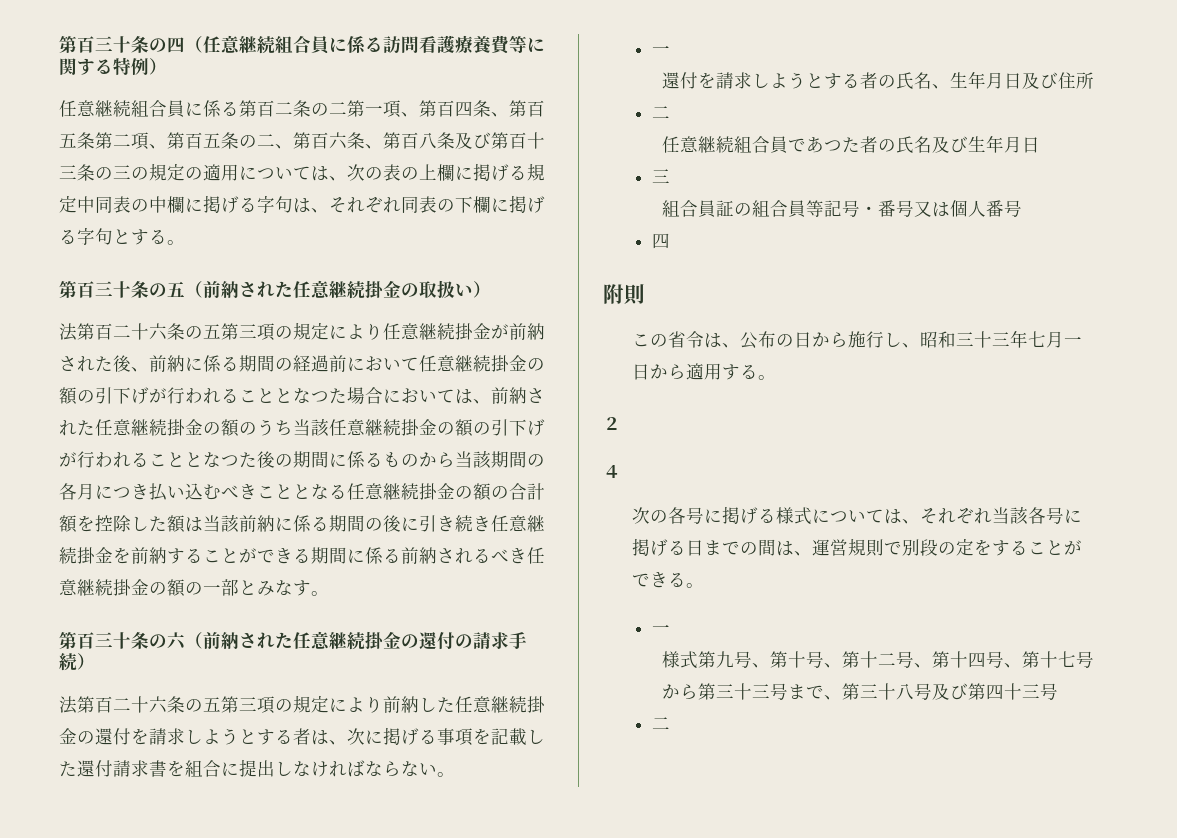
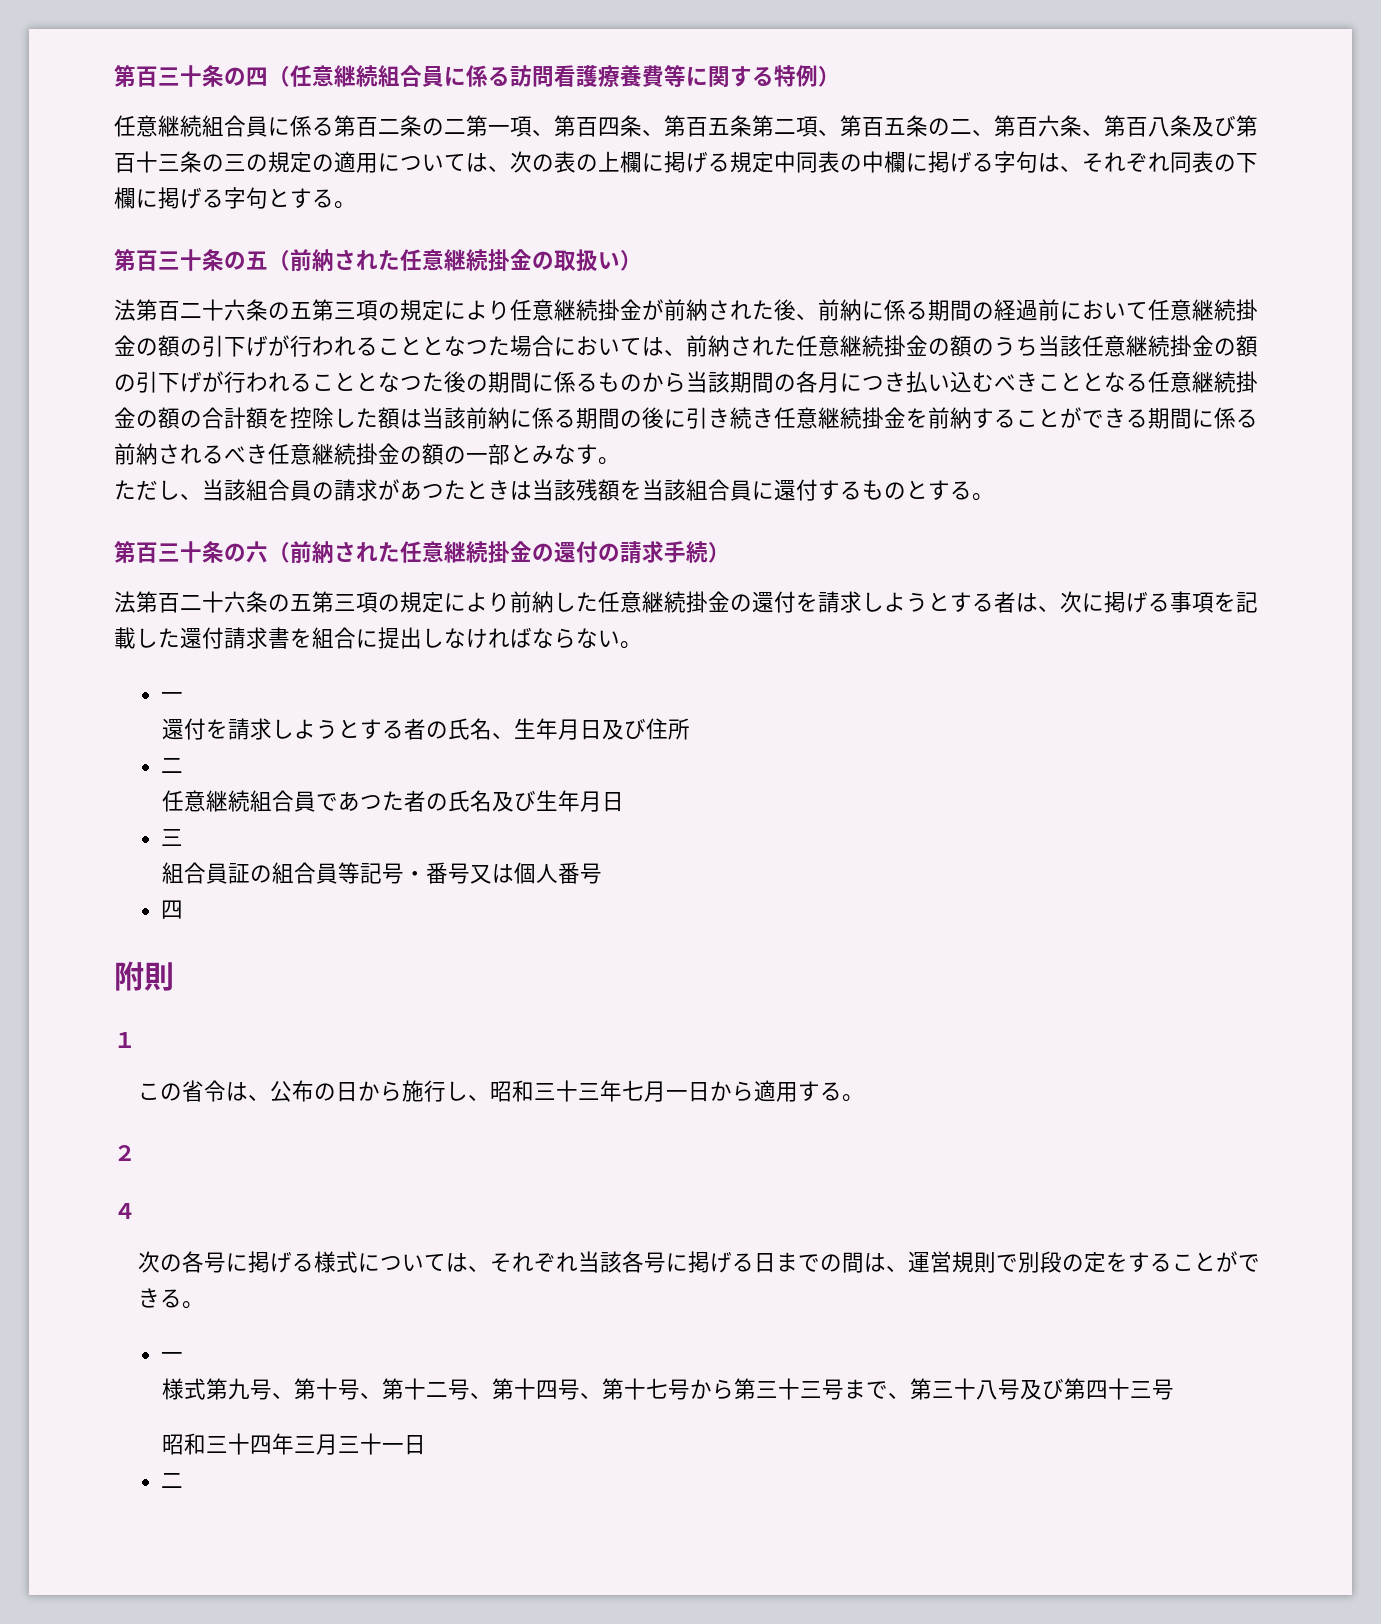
+ ただし、当該組合員の請求があつたときは当該残額を当該組合員に還付するものとする。
+ １
+ 昭和三十四年三月三十一日

